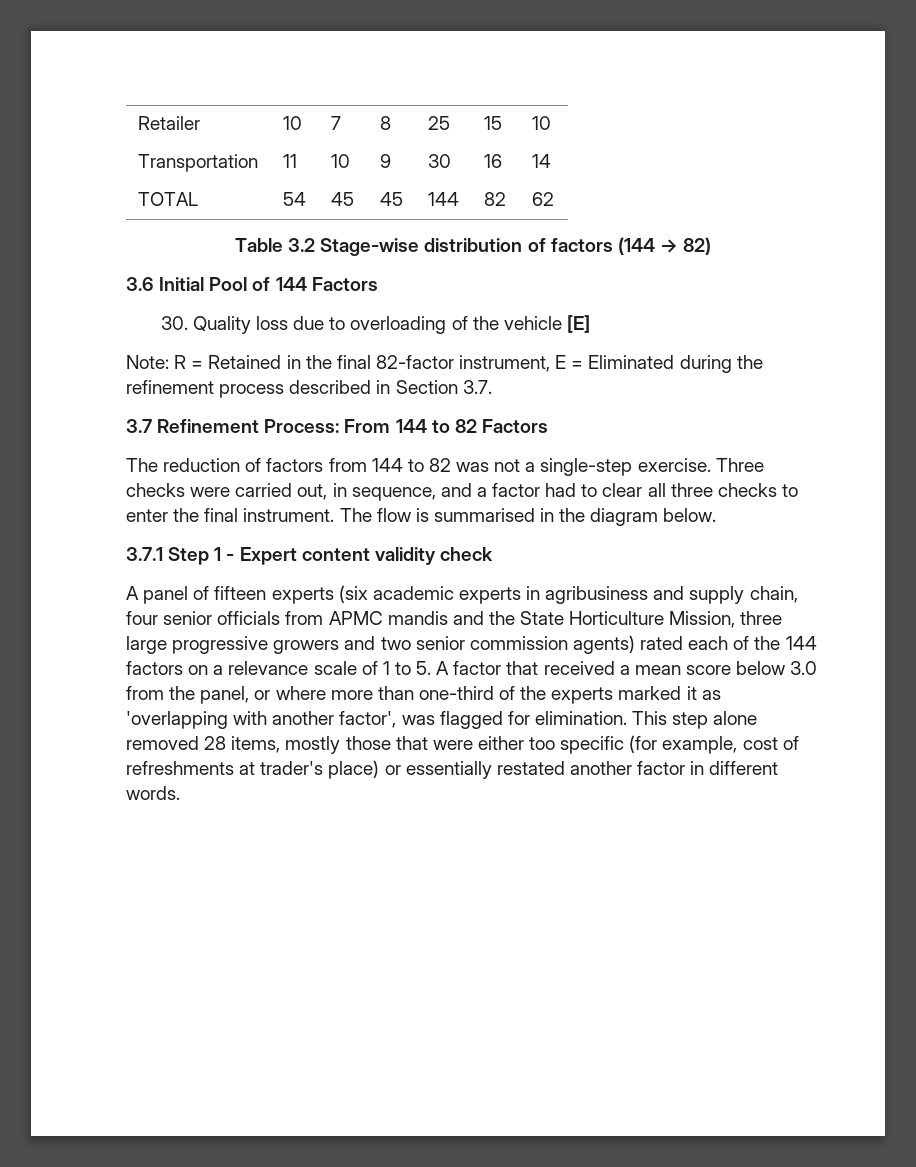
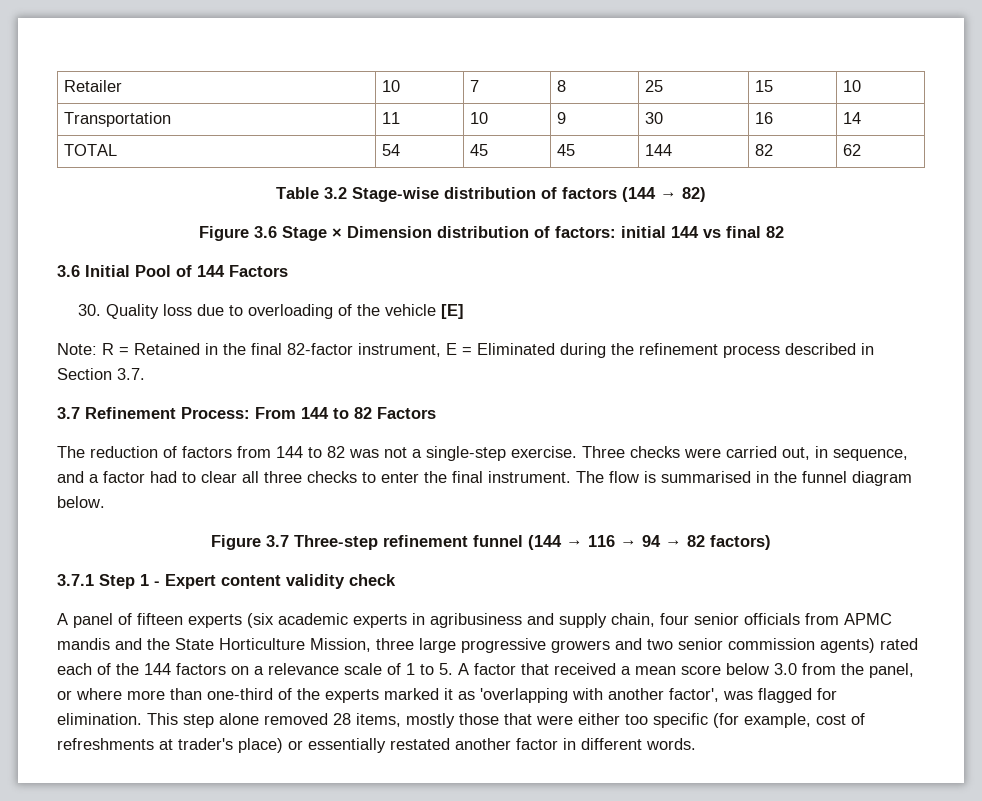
+ Figure 3.6 Stage × Dimension distribution of factors: initial 144 vs final 82
- The flow is summarised in the diagram below.
+ The flow is summarised in the funnel diagram below.
+ Figure 3.7 Three-step refinement funnel (144 → 116 → 94 → 82 factors)

